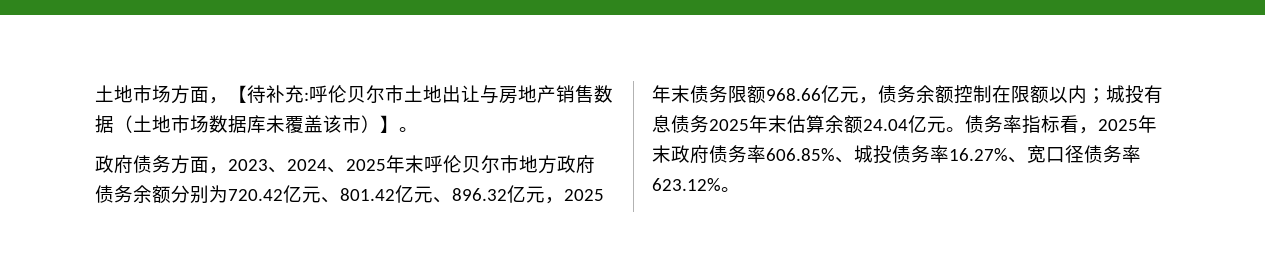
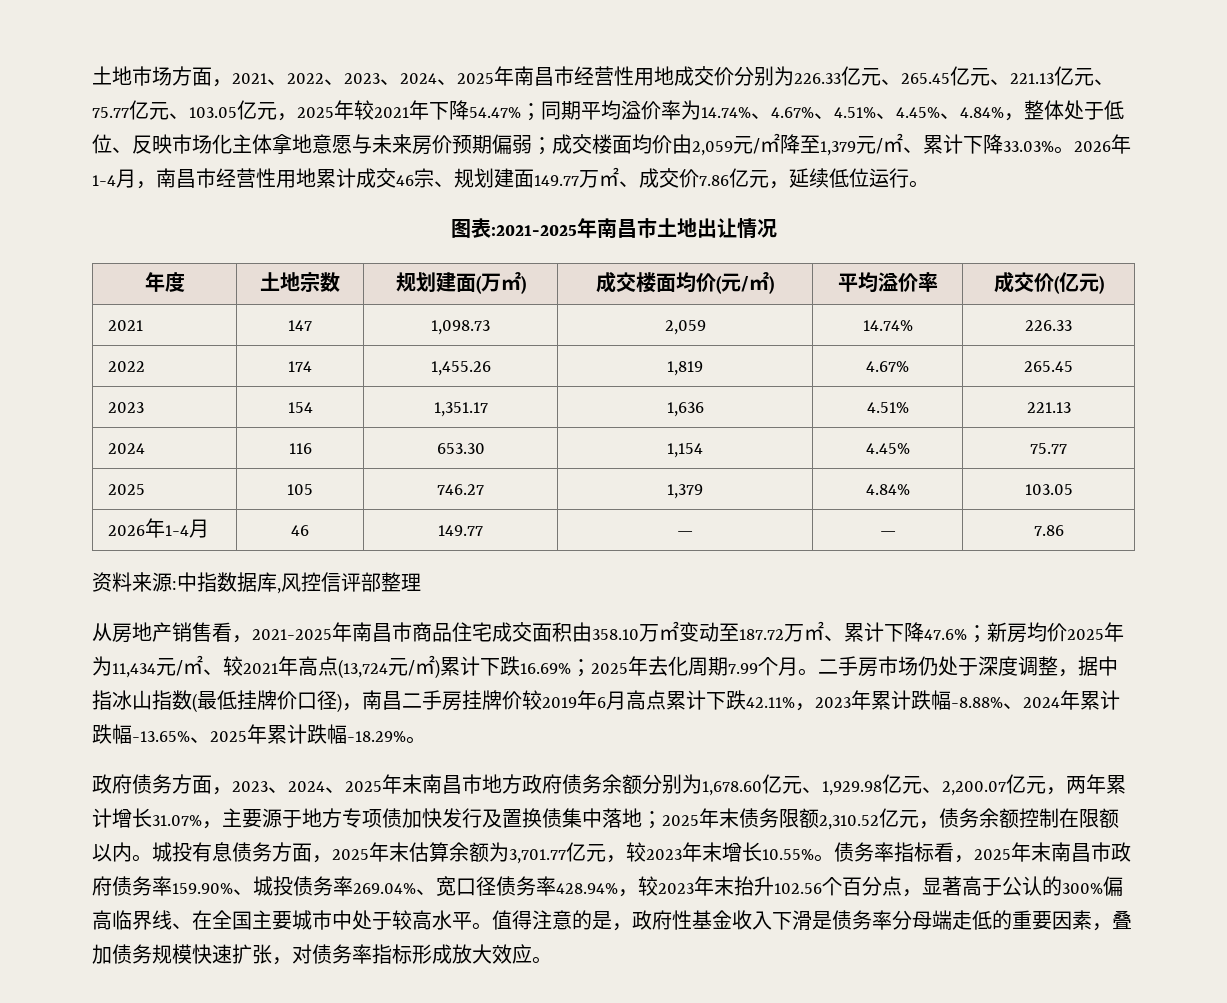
- 土地市场方面，【待补充:呼伦贝尔市土地出让与房地产销售数据（土地市场数据库未覆盖该市）】。
+ 土地市场方面，2021、2022、2023、2024、2025年南昌市经营性用地成交价分别为226.33亿元、265.45亿元、221.13亿元、75.77亿元、103.05亿元，2025年较2021年下降54.47%；同期平均溢价率为14.74%、4.67%、4.51%、4.45%、4.84%，整体处于低位、反映市场化主体拿地意愿与未来房价预期偏弱；成交楼面均价由2,059元/㎡降至1,379元/㎡、累计下降33.03%。2026年1-4月，南昌市经营性用地累计成交46宗、规划建面149.77万㎡、成交价7.86亿元，延续低位运行。
+ 图表:2021-2025年南昌市土地出让情况
+ 年度 | 土地宗数 | 规划建面(万㎡) | 成交楼面均价(元/㎡) | 平均溢价率 | 成交价(亿元)
+ 2021 | 147 | 1,098.73 | 2,059 | 14.74% | 226.33
+ 2022 | 174 | 1,455.26 | 1,819 | 4.67% | 265.45
+ 2023 | 154 | 1,351.17 | 1,636 | 4.51% | 221.13
+ 2024 | 116 | 653.30 | 1,154 | 4.45% | 75.77
+ 2025 | 105 | 746.27 | 1,379 | 4.84% | 103.05
+ 2026年1-4月 | 46 | 149.77 | — | — | 7.86
+ 资料来源:中指数据库,风控信评部整理
+ 从房地产销售看，2021-2025年南昌市商品住宅成交面积由358.10万㎡变动至187.72万㎡、累计下降47.6%；新房均价2025年为11,434元/㎡、较2021年高点(13,724元/㎡)累计下跌16.69%；2025年去化周期7.99个月。二手房市场仍处于深度调整，据中指冰山指数(最低挂牌价口径)，南昌二手房挂牌价较2019年6月高点累计下跌42.11%，2023年累计跌幅-8.88%、2024年累计跌幅-13.65%、2025年累计跌幅-18.29%。
- 政府债务方面，2023、2024、2025年末呼伦贝尔市地方政府债务余额分别为720.42亿元、801.42亿元、896.32亿元，2025年末债务限额968.66亿元，债务余额控制在限额以内；城投有息债务2025年末估算余额24.04亿元。
+ 政府债务方面，2023、2024、2025年末南昌市地方政府债务余额分别为1,678.60亿元、1,929.98亿元、2,200.07亿元，两年累计增长31.07%，主要源于地方专项债加快发行及置换债集中落地；2025年末债务限额2,310.52亿元，债务余额控制在限额以内。城投有息债务方面，2025年末估算余额为3,701.77亿元，较2023年末增长10.55%。
- 债务率指标看，2025年末政府债务率606.85%、城投债务率16.27%、宽口径债务率623.12%。
+ 债务率指标看，2025年末南昌市政府债务率159.90%、城投债务率269.04%、宽口径债务率428.94%，较2023年末抬升102.56个百分点，显著高于公认的300%偏高临界线、在全国主要城市中处于较高水平。值得注意的是，政府性基金收入下滑是债务率分母端走低的重要因素，叠加债务规模快速扩张，对债务率指标形成放大效应。

